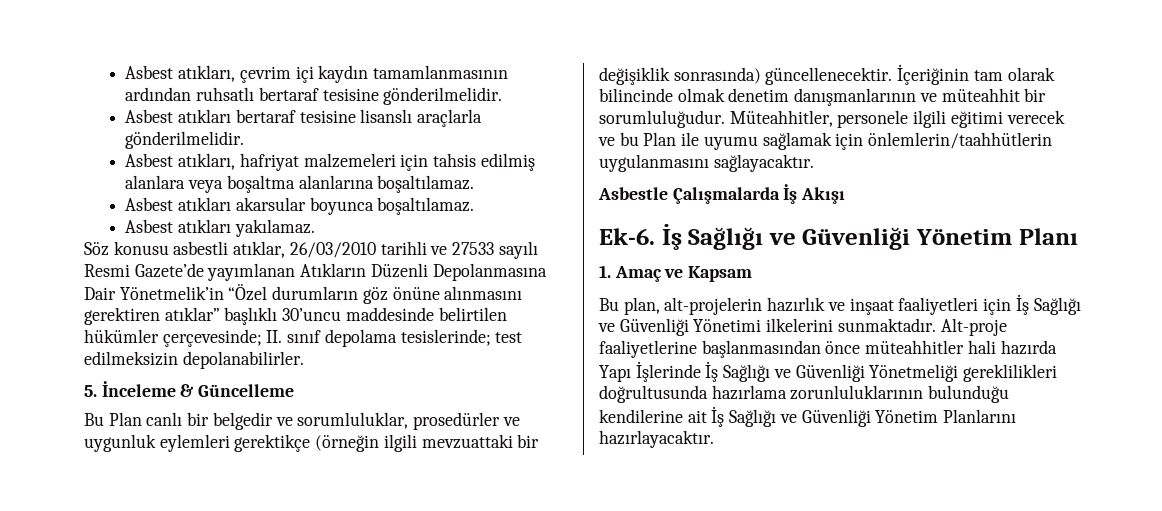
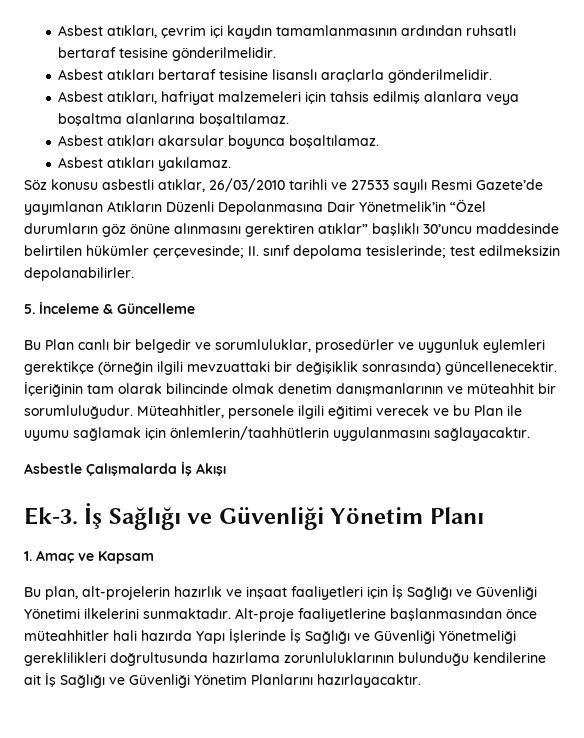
- Ek-6.
+ Ek-3.

